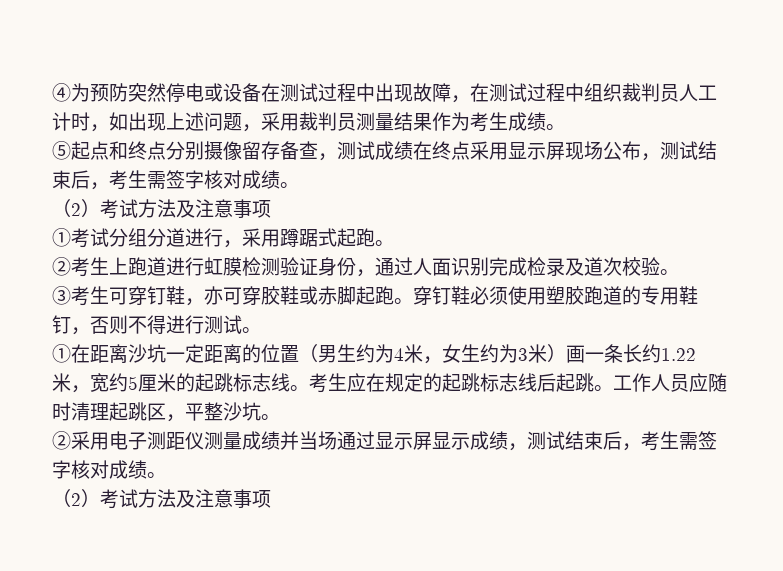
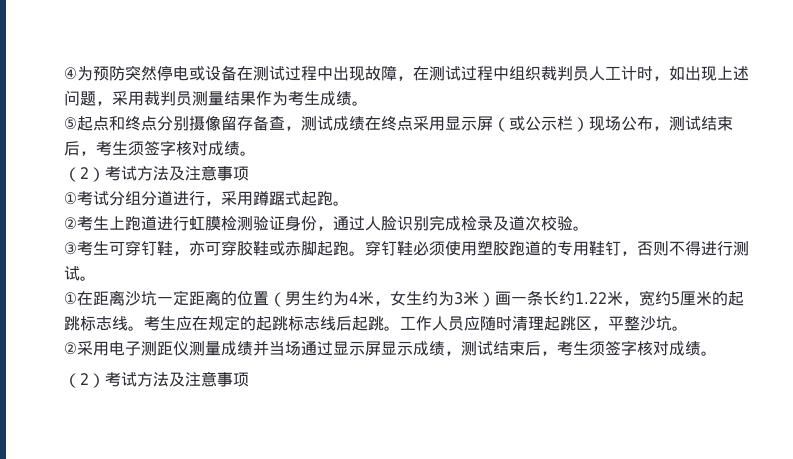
- ⑤起点和终点分别摄像留存备查，测试成绩在终点采用显示屏现场公布，测试结束后，考生需签字核对成绩。
+ ⑤起点和终点分别摄像留存备查，测试成绩在终点采用显示屏（或公示栏）现场公布，测试结束后，考生须签字核对成绩。
- ②考生上跑道进行虹膜检测验证身份，通过人面识别完成检录及道次校验。
+ ②考生上跑道进行虹膜检测验证身份，通过人脸识别完成检录及道次校验。
- ②采用电子测距仪测量成绩并当场通过显示屏显示成绩，测试结束后，考生需签字核对成绩。
+ ②采用电子测距仪测量成绩并当场通过显示屏显示成绩，测试结束后，考生须签字核对成绩。

